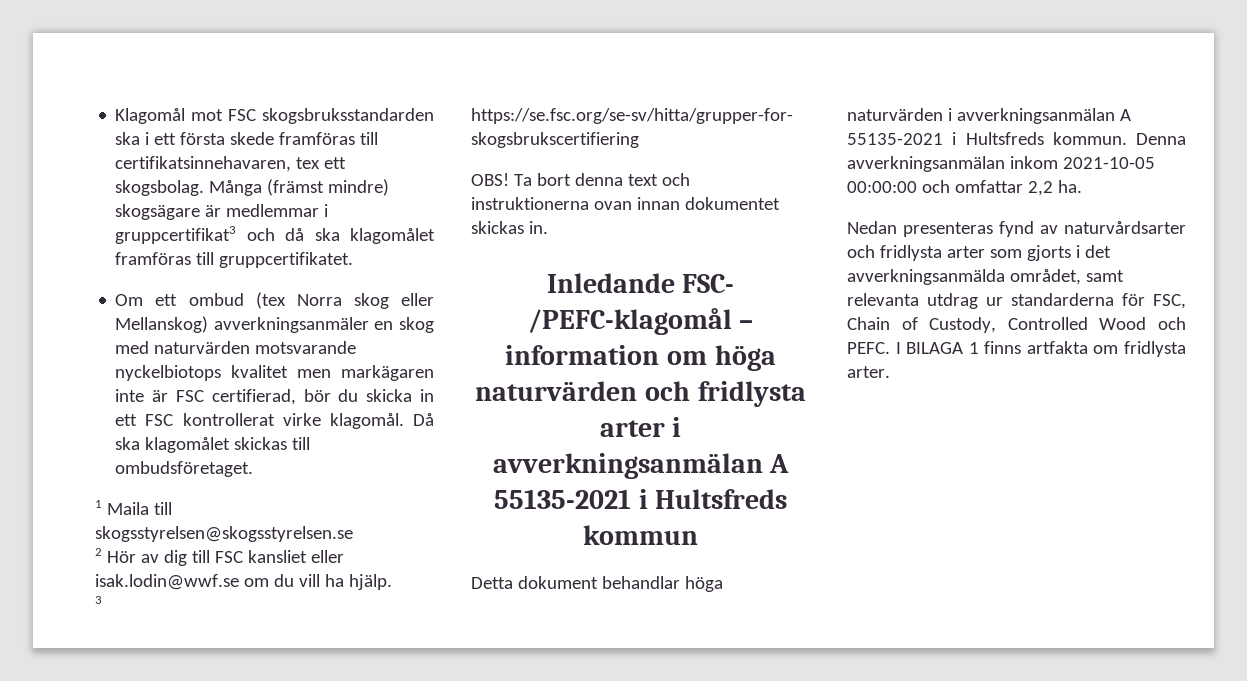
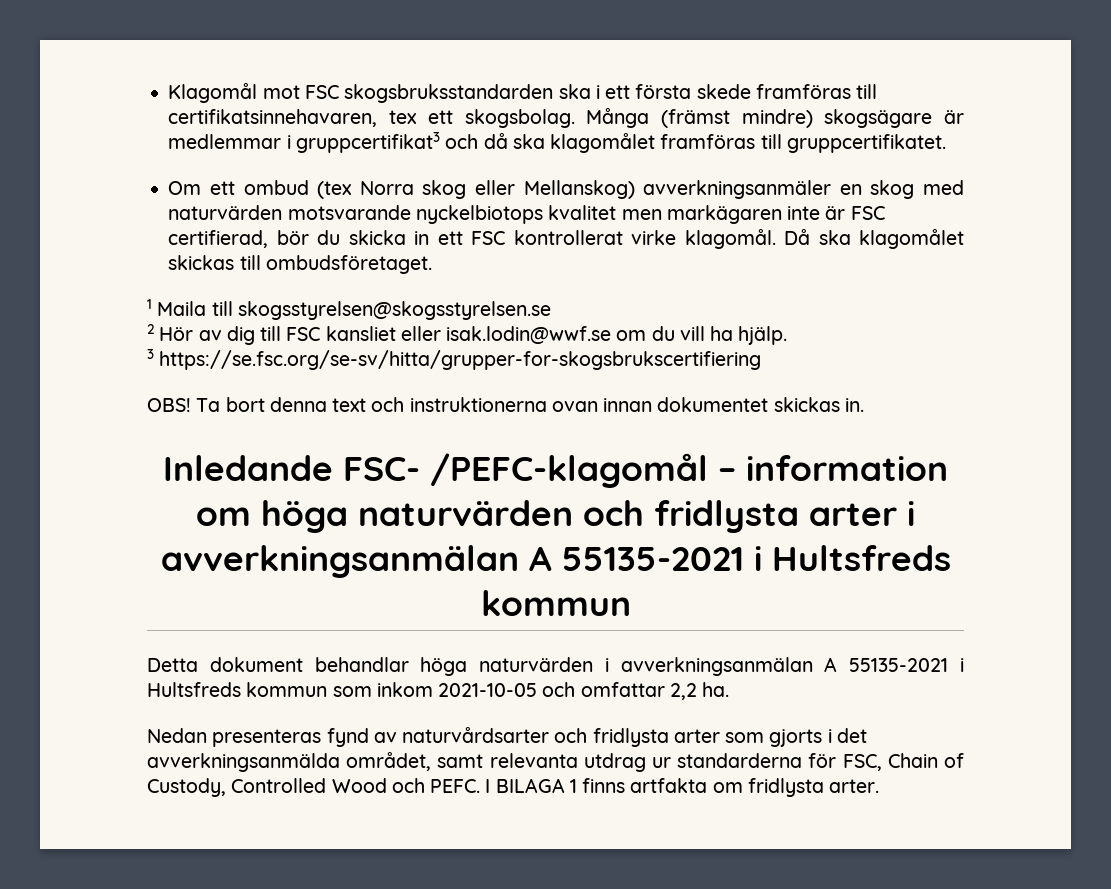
- Detta dokument behandlar höga naturvärden i avverkningsanmälan A 55135-2021 i Hultsfreds kommun. Denna avverkningsanmälan inkom 2021-10-05 00:00:00 och omfattar 2,2 ha.
+ Detta dokument behandlar höga naturvärden i avverkningsanmälan A 55135-2021 i Hultsfreds kommun som inkom 2021-10-05 och omfattar 2,2 ha.

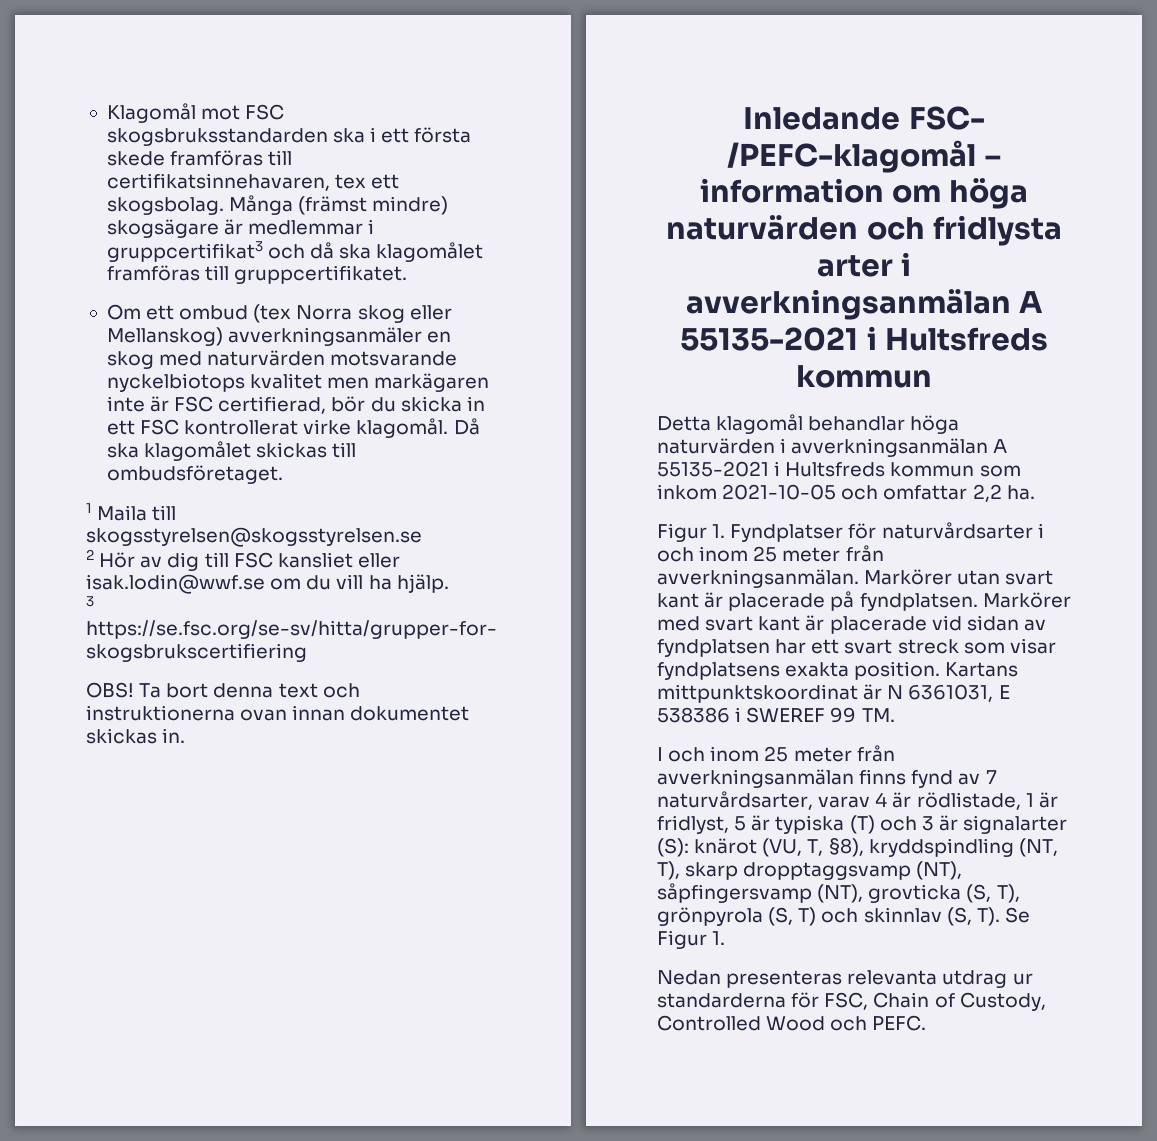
- Detta dokument behandlar höga naturvärden i avverkningsanmälan A 55135-2021 i Hultsfreds kommun som inkom 2021-10-05 och omfattar 2,2 ha.
+ Detta klagomål behandlar höga naturvärden i avverkningsanmälan A 55135-2021 i Hultsfreds kommun som inkom 2021-10-05 och omfattar 2,2 ha.
- Nedan presenteras fynd av naturvårdsarter och fridlysta arter som gjorts i det avverkningsanmälda området, samt relevanta utdrag ur standarderna för FSC, Chain of Custody, Controlled Wood och PEFC. I BILAGA 1 finns artfakta om fridlysta arter.
+ Figur 1. Fyndplatser för naturvårdsarter i och inom 25 meter från avverkningsanmälan. Markörer utan svart kant är placerade på fyndplatsen. Markörer med svart kant är placerade vid sidan av fyndplatsen har ett svart streck som visar fyndplatsens exakta position. Kartans mittpunktskoordinat är N 6361031, E 538386 i SWEREF 99 TM.
+ I och inom 25 meter från avverkningsanmälan finns fynd av 7 naturvårdsarter, varav 4 är rödlistade, 1 är fridlyst, 5 är typiska (T) och 3 är signalarter (S): knärot (VU, T, §8), kryddspindling (NT, T), skarp dropptaggsvamp (NT), såpfingersvamp (NT), grovticka (S, T), grönpyrola (S, T) och skinnlav (S, T). Se Figur 1.
+ Nedan presenteras relevanta utdrag ur standarderna för FSC, Chain of Custody, Controlled Wood och PEFC.

